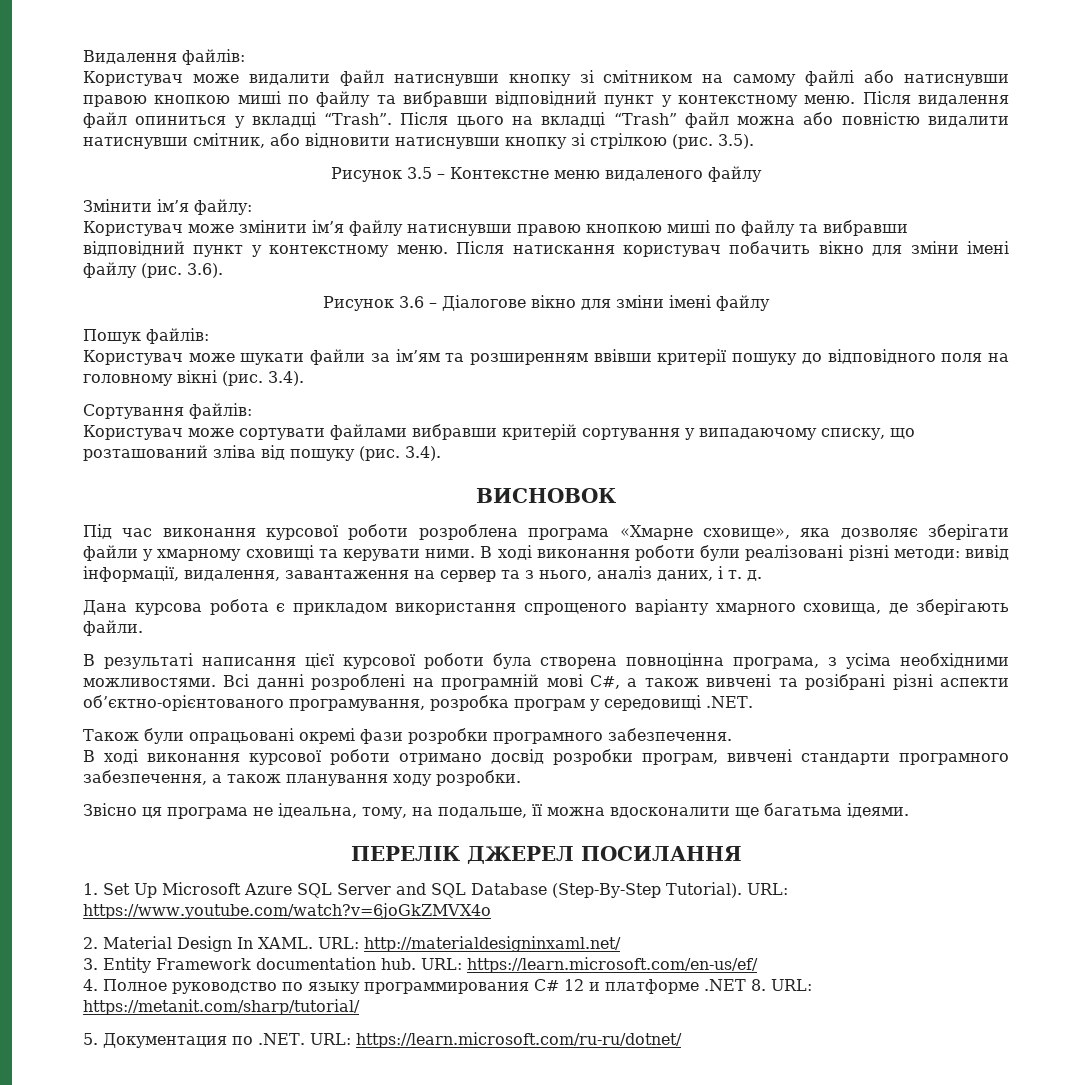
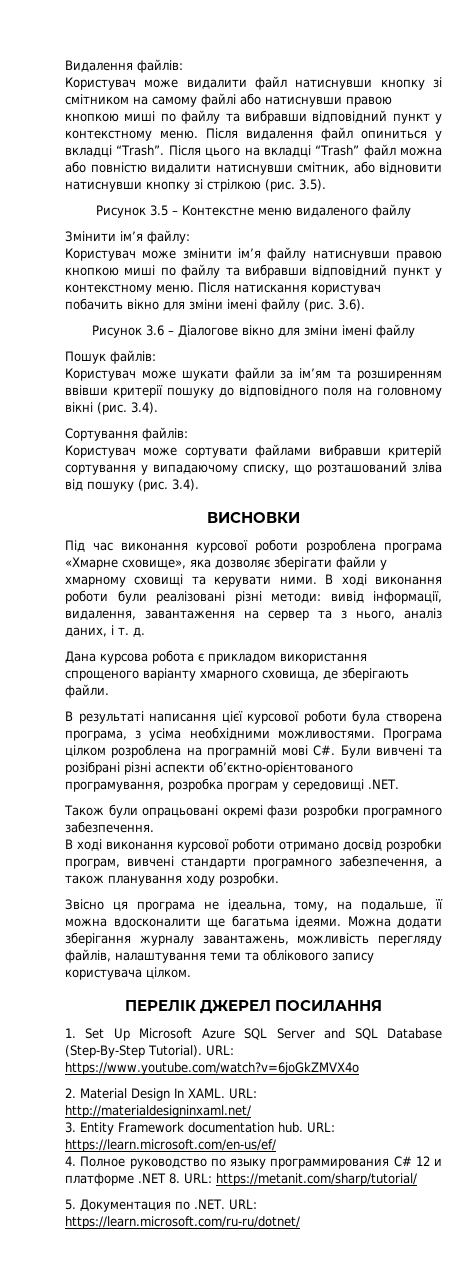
- ВИСНОВОК
+ ВИСНОВКИ
- В результаті написання цієї курсової роботи була створена повноцінна програма, з усіма необхідними можливостями.
+ В результаті написання цієї курсової роботи була створена програма, з усіма необхідними можливостями.
- Всі данні розроблені на програмній мові С#, а також вивчені та розібрані різні аспекти об’єктно-орієнтованого програмування, розробка програм у середовищі .NET.
+ Програма цілком розроблена на програмній мові С#. Були вивчені та розібрані різні аспекти об’єктно-орієнтованого програмування, розробка програм у середовищі .NET.
+ Можна додати зберігання журналу завантажень, можливість перегляду файлів, налаштування теми та облікового запису користувача цілком.

